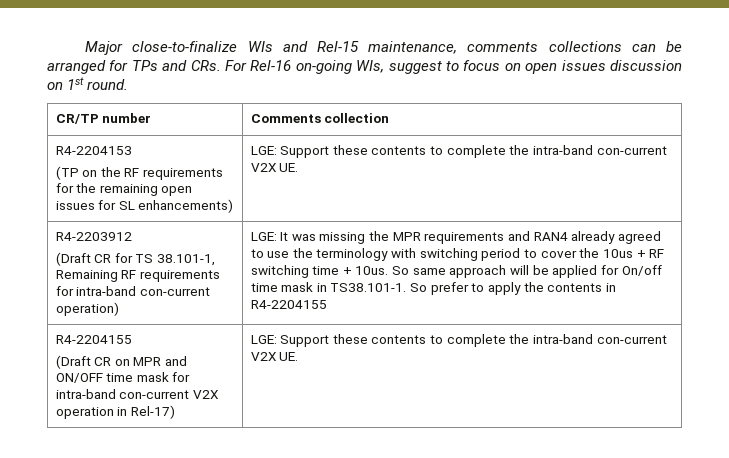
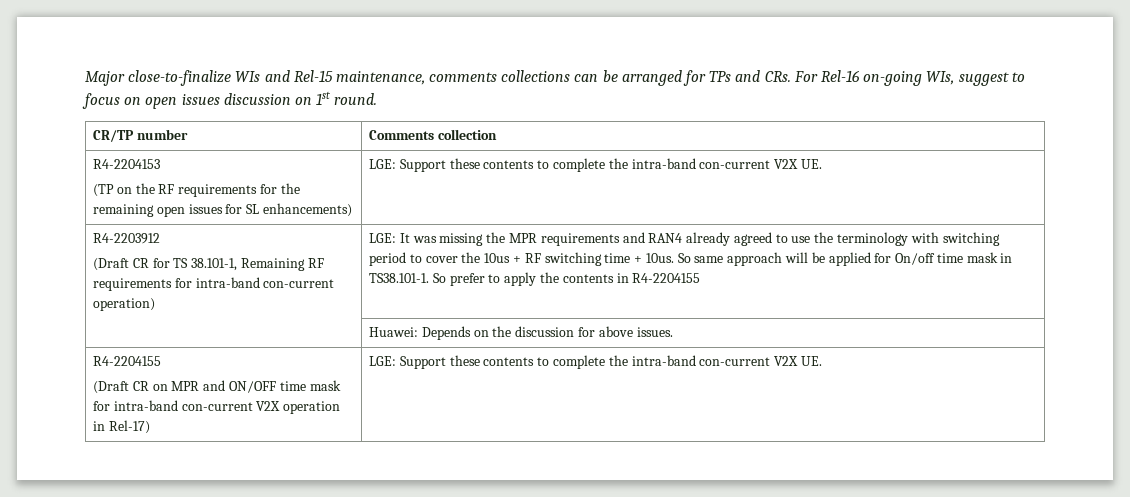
+ | Huawei: Depends on the discussion for above issues.

